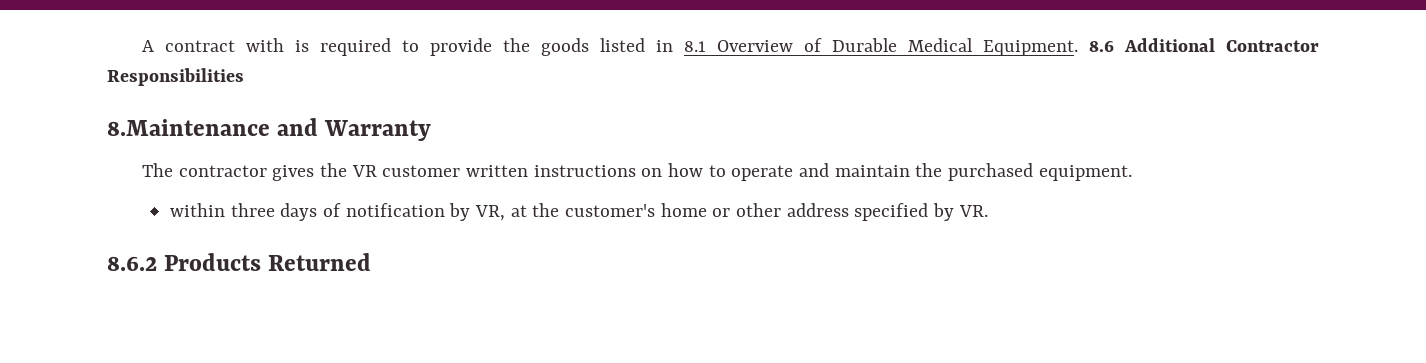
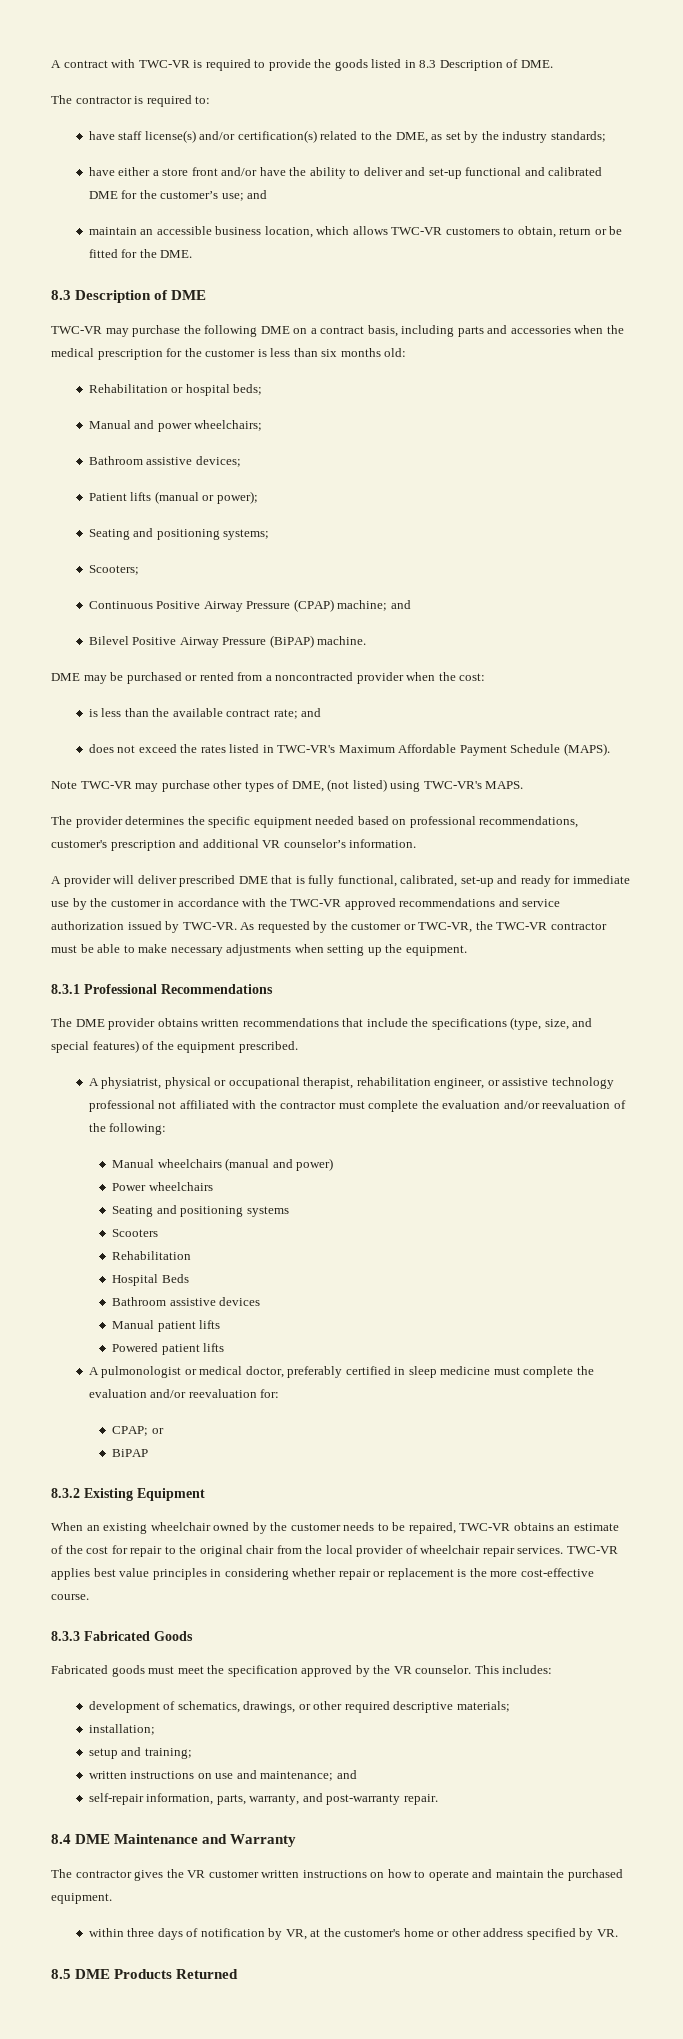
- A contract with is required to provide the goods listed in 8.1 Overview of Durable Medical Equipment. 8.6 Additional Contractor Responsibilities
- 8.Maintenance and Warranty
+ A contract with TWC-VR is required to provide the goods listed in 8.3 Description of DME.
+ The contractor is required to:
+ have staff license(s) and/or certification(s) related to the DME, as set by the industry standards;
+ have either a store front and/or have the ability to deliver and set-up functional and calibrated DME for the customer’s use; and
+ maintain an accessible business location, which allows TWC-VR customers to obtain, return or be fitted for the DME.
+ 8.3 Description of DME
+ TWC-VR may purchase the following DME on a contract basis, including parts and accessories when the medical prescription for the customer is less than six months old:
+ Rehabilitation or hospital beds;
+ Manual and power wheelchairs;
+ Bathroom assistive devices;
+ Patient lifts (manual or power);
+ Seating and positioning systems;
+ Scooters;
+ Continuous Positive Airway Pressure (CPAP) machine; and
+ Bilevel Positive Airway Pressure (BiPAP) machine.
+ DME may be purchased or rented from a noncontracted provider when the cost:
+ is less than the available contract rate; and
+ does not exceed the rates listed in TWC-VR's Maximum Affordable Payment Schedule (MAPS).
+ Note TWC-VR may purchase other types of DME, (not listed) using TWC-VR's MAPS.
+ The provider determines the specific equipment needed based on professional recommendations, customer's prescription and additional VR counselor’s information.
+ A provider will deliver prescribed DME that is fully functional, calibrated, set-up and ready for immediate use by the customer in accordance with the TWC-VR approved recommendations and service authorization issued by TWC-VR. As requested by the customer or TWC-VR, the TWC-VR contractor must be able to make necessary adjustments when setting up the equipment.
+ 8.3.1 Professional Recommendations
+ The DME provider obtains written recommendations that include the specifications (type, size, and special features) of the equipment prescribed.
+ A physiatrist, physical or occupational therapist, rehabilitation engineer, or assistive technology professional not affiliated with the contractor must complete the evaluation and/or reevaluation of the following:
+ Manual wheelchairs (manual and power)
+ Power wheelchairs
+ Seating and positioning systems
+ Scooters
+ Rehabilitation
+ Hospital Beds
+ Bathroom assistive devices
+ Manual patient lifts
+ Powered patient lifts
+ A pulmonologist or medical doctor, preferably certified in sleep medicine must complete the evaluation and/or reevaluation for:
+ CPAP; or
+ BiPAP
+ 8.3.2 Existing Equipment
+ When an existing wheelchair owned by the customer needs to be repaired, TWC-VR obtains an estimate of the cost for repair to the original chair from the local provider of wheelchair repair services. TWC-VR applies best value principles in considering whether repair or replacement is the more cost-effective course.
+ 8.3.3 Fabricated Goods
+ Fabricated goods must meet the specification approved by the VR counselor. This includes:
+ development of schematics, drawings, or other required descriptive materials;
+ installation;
+ setup and training;
+ written instructions on use and maintenance; and
+ self-repair information, parts, warranty, and post-warranty repair.
+ 8.4 DME Maintenance and Warranty
- 8.6.2 Products Returned
+ 8.5 DME Products Returned

